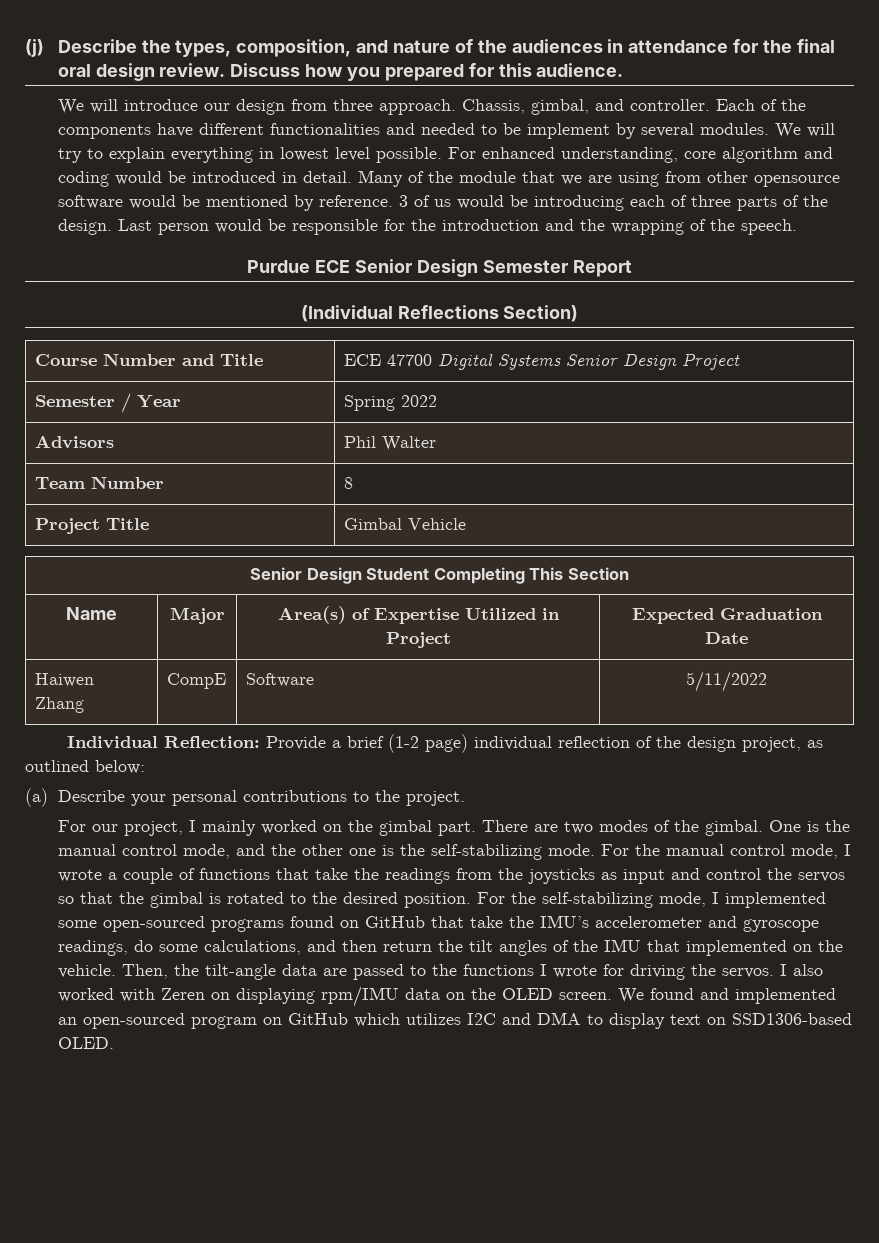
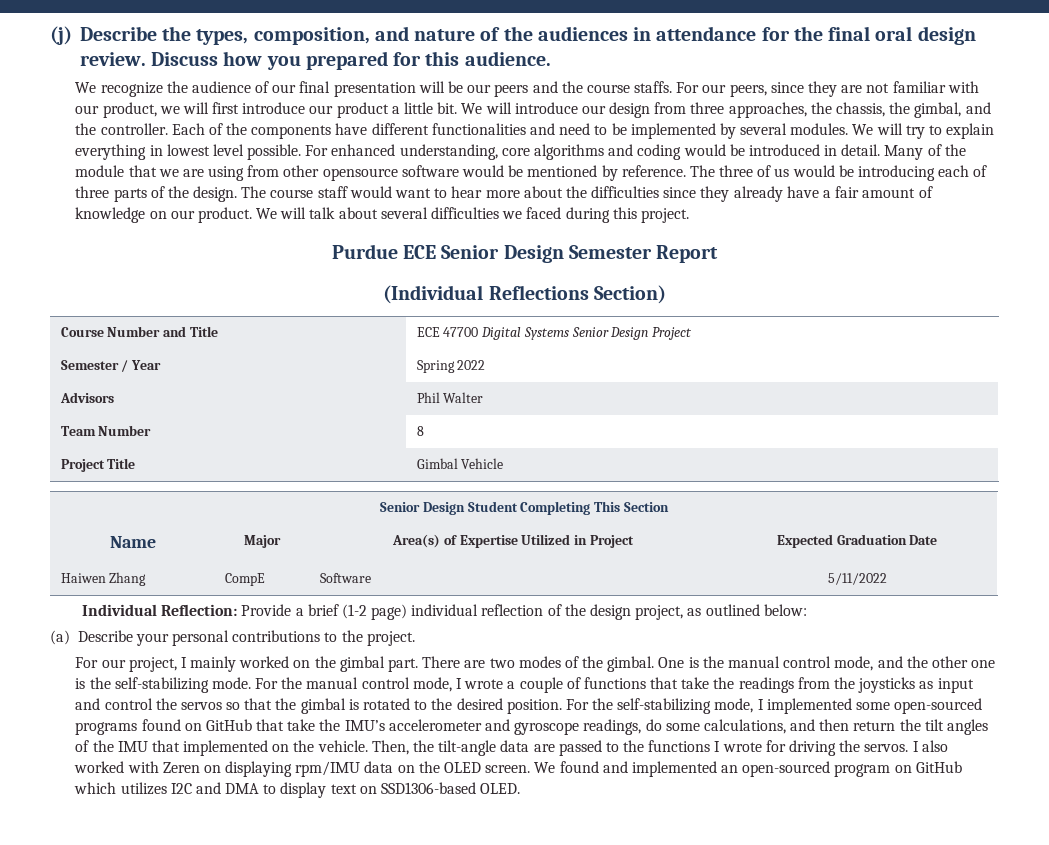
- We will introduce our design from three approach. Chassis, gimbal, and controller.
+ We recognize the audience of our final presentation will be our peers and the course staffs. For our peers, since they are not familiar with our product, we will first introduce our product a little bit. We will introduce our design from three approaches, the chassis, the gimbal, and the controller.
- Each of the components have different functionalities and needed to be implement by several modules.
+ Each of the components have different functionalities and need to be implemented by several modules.
- For enhanced understanding, core algorithm and coding would be introduced in detail.
+ For enhanced understanding, core algorithms and coding would be introduced in detail.
- 3 of us would be introducing each of three parts of the design.
+ The three of us would be introducing each of three parts of the design.
- Last person would be responsible for the introduction and the wrapping of the speech.
+ The course staff would want to hear more about the difficulties since they already have a fair amount of knowledge on our product. We will talk about several difficulties we faced during this project.

